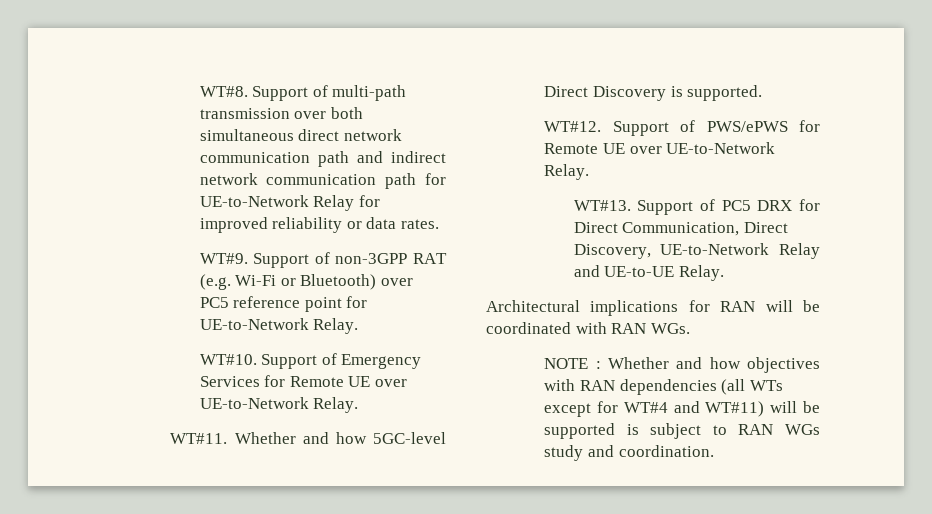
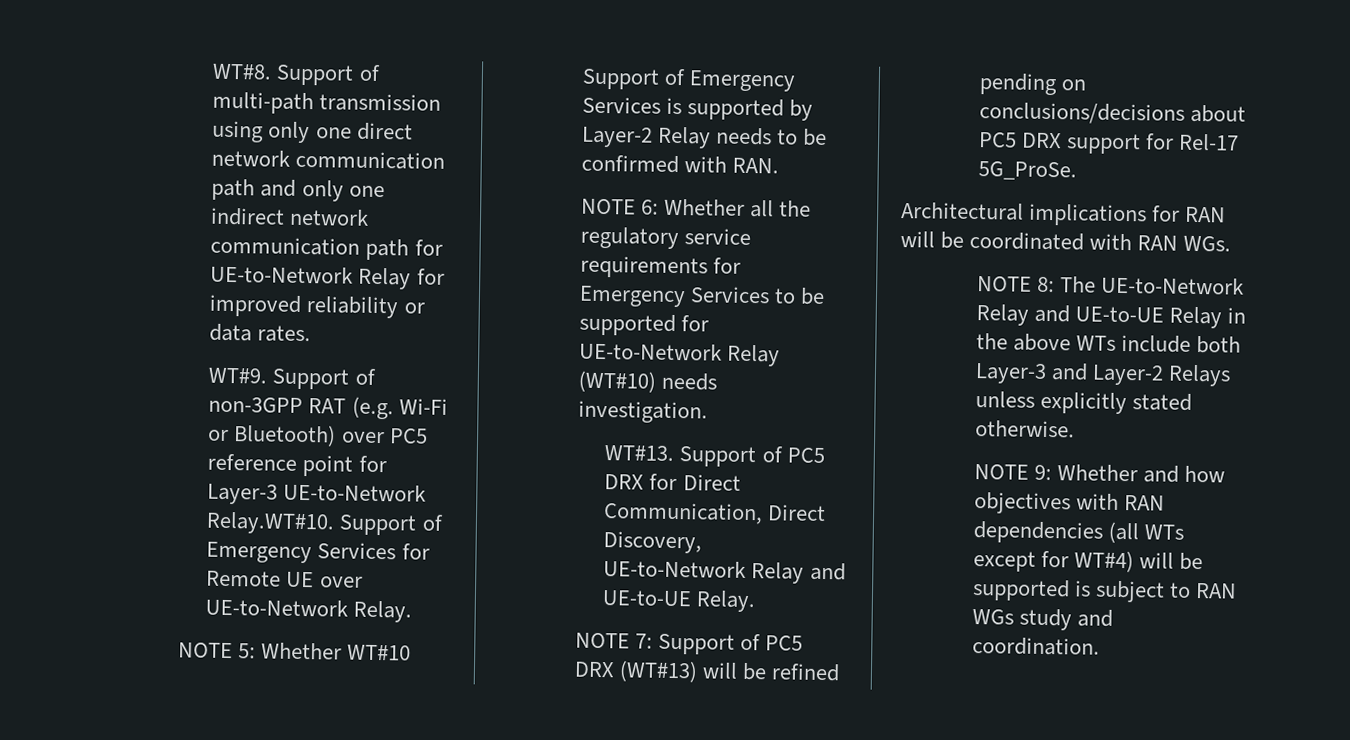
- Support of multi-path transmission over both simultaneous direct network communication path and indirect network communication path for UE-to-Network Relay for improved reliability or data rates.
+ Support of multi-path transmission using only one direct network communication path and only one indirect network communication path for UE-to-Network Relay for improved reliability or data rates.
- Support of non-3GPP RAT (e.g. Wi-Fi or Bluetooth) over PC5 reference point for UE-to-Network Relay.
- WT#10. Support of Emergency Services for Remote UE over UE-to-Network Relay.
+ Support of non-3GPP RAT (e.g. Wi-Fi or Bluetooth) over PC5 reference point for Layer-3 UE-to-Network Relay.WT#10. Support of Emergency Services for Remote UE over UE-to-Network Relay.
- WT#11. Whether and how 5GC-level Direct Discovery is supported.
- WT#12. Support of PWS/ePWS for Remote UE over UE-to-Network Relay.
+ NOTE 5: Whether WT#10 Support of Emergency Services is supported by Layer-2 Relay needs to be confirmed with RAN.
+ NOTE 6: Whether all the regulatory service requirements for Emergency Services to be supported for UE-to-Network Relay (WT#10) needs investigation.
+ NOTE 7: Support of PC5 DRX (WT#13) will be refined pending on conclusions/decisions about PC5 DRX support for Rel-17 5G_ProSe.
- NOTE : Whether and how objectives with RAN dependencies (all WTs except for WT#4 and WT#11) will be supported is subject to RAN WGs study and coordination.
+ NOTE 8: The UE-to-Network Relay and UE-to-UE Relay in the above WTs include both Layer-3 and Layer-2 Relays unless explicitly stated otherwise.
+ NOTE 9: Whether and how objectives with RAN dependencies (all WTs except for WT#4) will be supported is subject to RAN WGs study and coordination.

